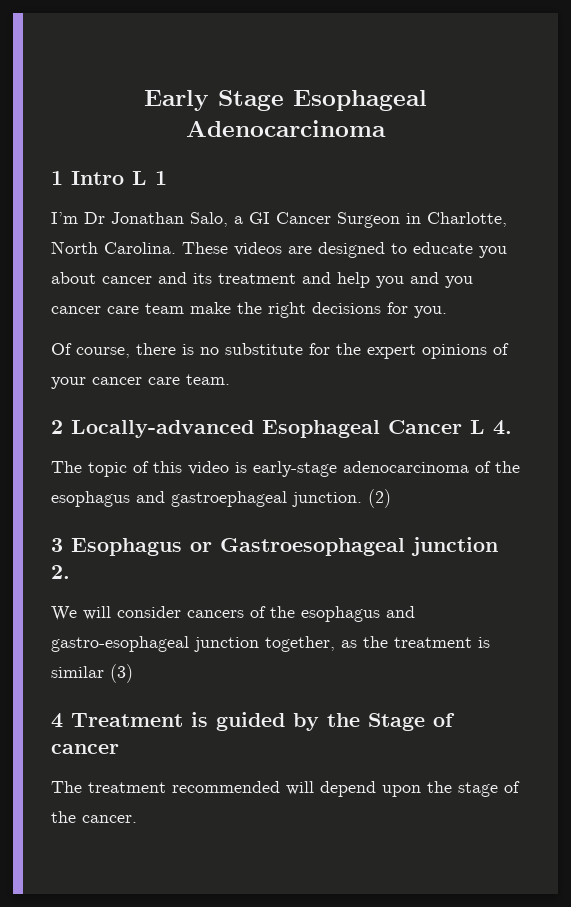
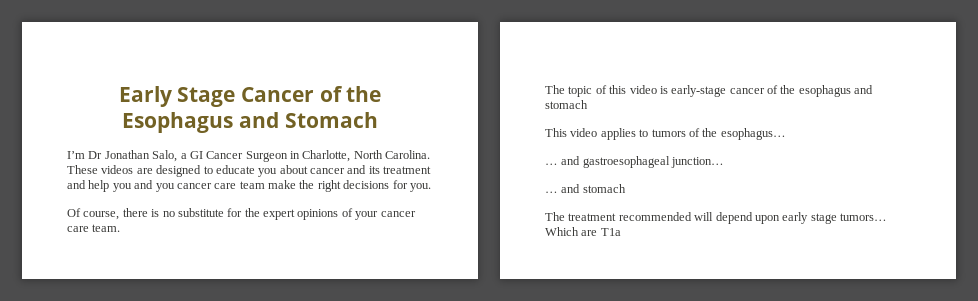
- Early Stage Esophageal Adenocarcinoma
- 1 Intro L 1
+ Early Stage Cancer of the Esophagus and Stomach
- 2 Locally-advanced Esophageal Cancer L 4.
- The topic of this video is early-stage adenocarcinoma of the esophagus and gastroephageal junction. (2)
- 3 Esophagus or Gastroesophageal junction 2.
- We will consider cancers of the esophagus and gastro-esophageal junction together, as the treatment is similar (3)
- 4 Treatment is guided by the Stage of cancer
+ The topic of this video is early-stage cancer of the esophagus and stomach
+ This video applies to tumors of the esophagus…
+ … and gastroesophageal junction…
+ … and stomach
- The treatment recommended will depend upon the stage of the cancer.
+ The treatment recommended will depend upon early stage tumors… Which are T1a

